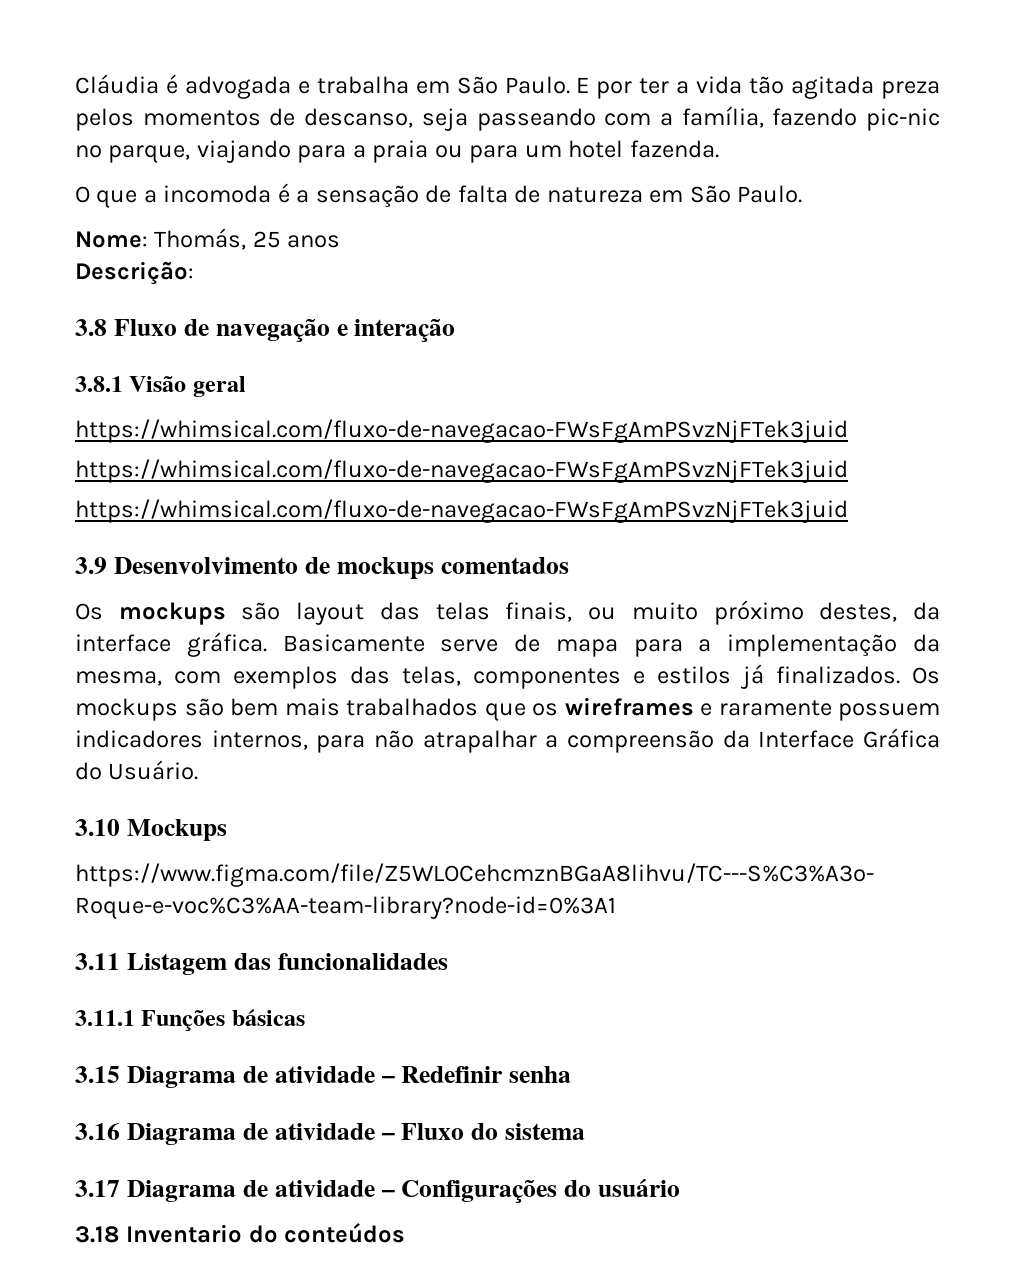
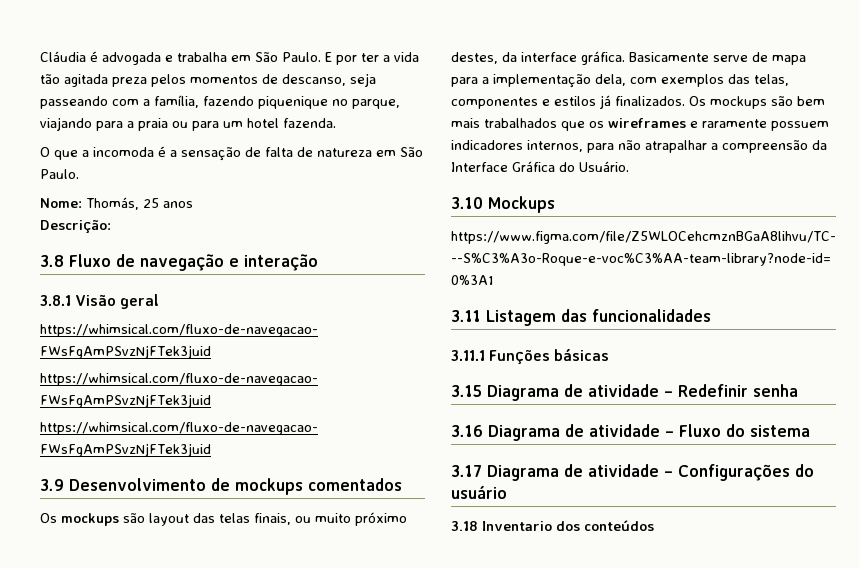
- E por ter a vida tão agitada preza pelos momentos de descanso, seja passeando com a família, fazendo pic-nic no parque, viajando para a praia ou para um hotel fazenda.
+ E por ter a vida tão agitada preza pelos momentos de descanso, seja passeando com a família, fazendo piquenique no parque, viajando para a praia ou para um hotel fazenda.
- Basicamente serve de mapa para a implementação da mesma, com exemplos das telas, componentes e estilos já finalizados.
+ Basicamente serve de mapa para a implementação dela, com exemplos das telas, componentes e estilos já finalizados.
- 3.18 Inventario do conteúdos
+ 3.18 Inventario dos conteúdos

